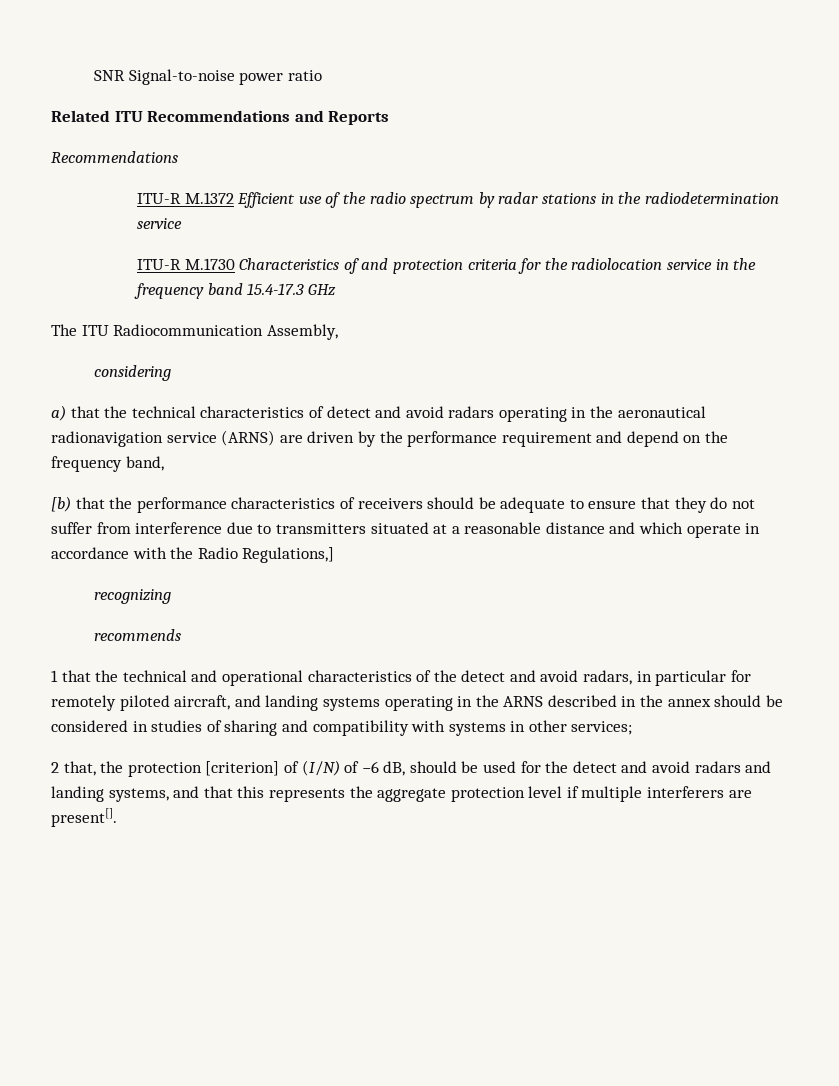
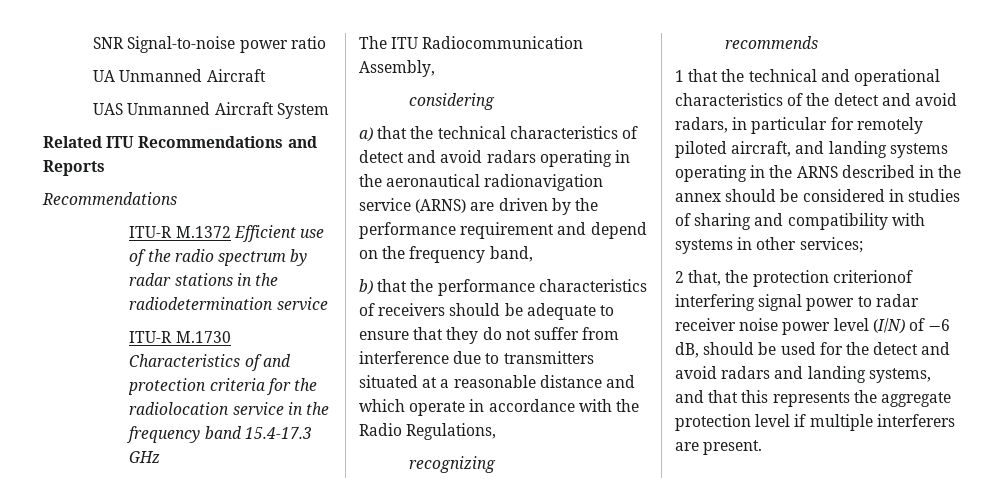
+ UA Unmanned Aircraft
+ UAS Unmanned Aircraft System
- [b) that the performance characteristics of receivers should be adequate to ensure that they do not suffer from interference due to transmitters situated at a reasonable distance and which operate in accordance with the Radio Regulations,]
+ b) that the performance characteristics of receivers should be adequate to ensure that they do not suffer from interference due to transmitters situated at a reasonable distance and which operate in accordance with the Radio Regulations,
- 2 that, the protection [criterion] of (I/N) of −6 dB, should be used for the detect and avoid radars and landing systems, and that this represents the aggregate protection level if multiple interferers are present[].
+ 2 that, the protection criterionof interfering signal power to radar receiver noise power level (I/N) of −6 dB, should be used for the detect and avoid radars and landing systems, and that this represents the aggregate protection level if multiple interferers are present.

